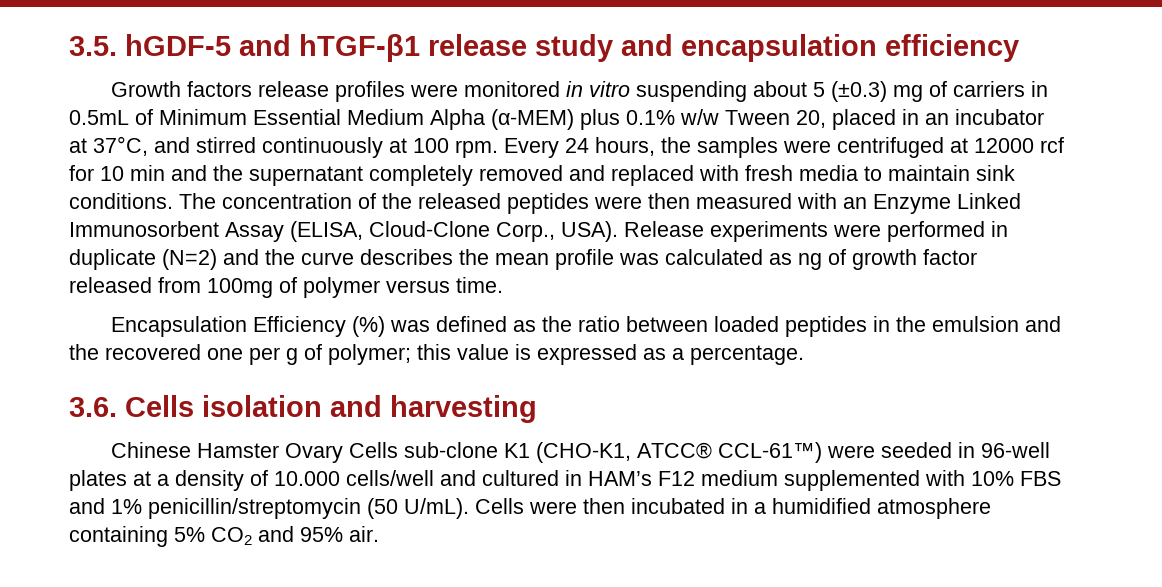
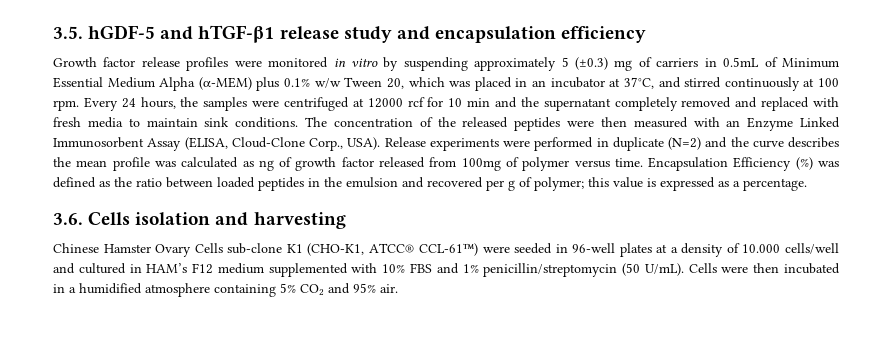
- Growth factors release profiles were monitored in vitro suspending about 5 (±0.3) mg of carriers in 0.5mL of Minimum Essential Medium Alpha (α-MEM) plus 0.1% w/w Tween 20, placed in an incubator at 37°C, and stirred continuously at 100 rpm.
+ Growth factor release profiles were monitored in vitro by suspending approximately 5 (±0.3) mg of carriers in 0.5mL of Minimum Essential Medium Alpha (α-MEM) plus 0.1% w/w Tween 20, which was placed in an incubator at 37°C, and stirred continuously at 100 rpm.
- Release experiments were performed in duplicate (N=2) and the curve describes the mean profile was calculated as ng of growth factor released from 100mg of polymer versus time.
- Encapsulation Efficiency (%) was defined as the ratio between loaded peptides in the emulsion and the recovered one per g of polymer; this value is expressed as a percentage.
+ Release experiments were performed in duplicate (N=2) and the curve describes the mean profile was calculated as ng of growth factor released from 100mg of polymer versus time. Encapsulation Efficiency (%) was defined as the ratio between loaded peptides in the emulsion and recovered per g of polymer; this value is expressed as a percentage.

